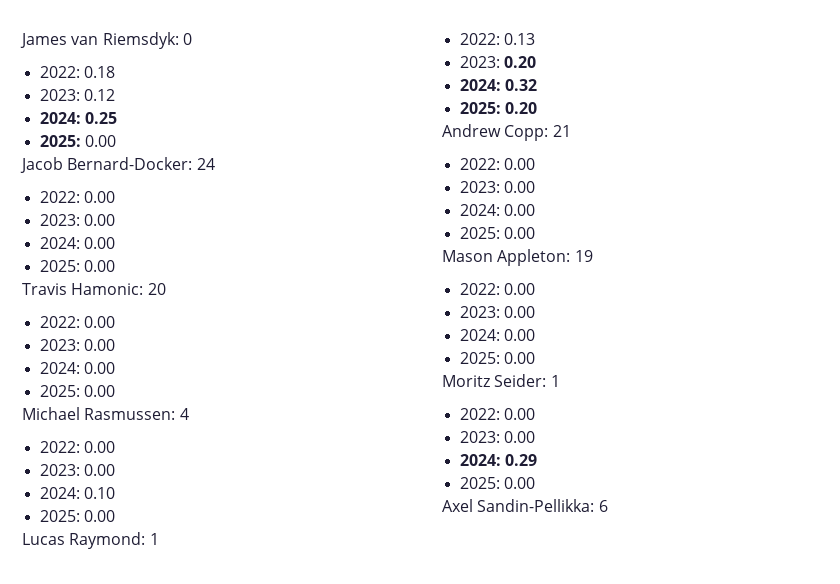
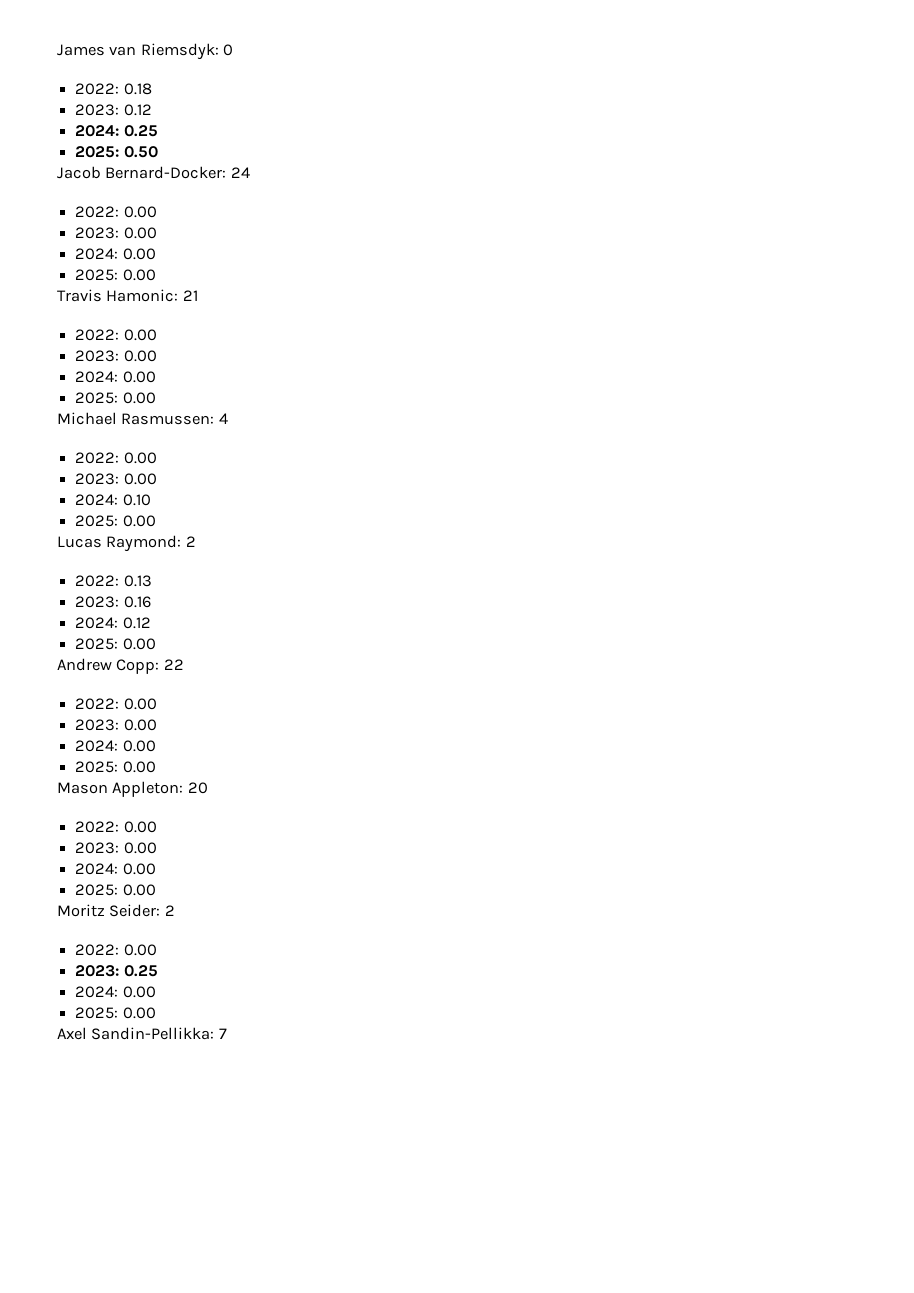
  2024: 0.25
- 2025: 0.00
+ 2025: 0.50
- Travis Hamonic: 20
+ Travis Hamonic: 21
- Lucas Raymond: 1
+ Lucas Raymond: 2
- 2023: 0.20
- 2024: 0.32
- 2025: 0.20
+ 2023: 0.16
+ 2024: 0.12
+ 2025: 0.00
- Andrew Copp: 21
+ Andrew Copp: 22
- Mason Appleton: 19
+ Mason Appleton: 20
- Moritz Seider: 1
+ Moritz Seider: 2
  2022: 0.00
- 2023: 0.00
- 2024: 0.29
+ 2023: 0.25
+ 2024: 0.00
- Axel Sandin-Pellikka: 6
+ Axel Sandin-Pellikka: 7

